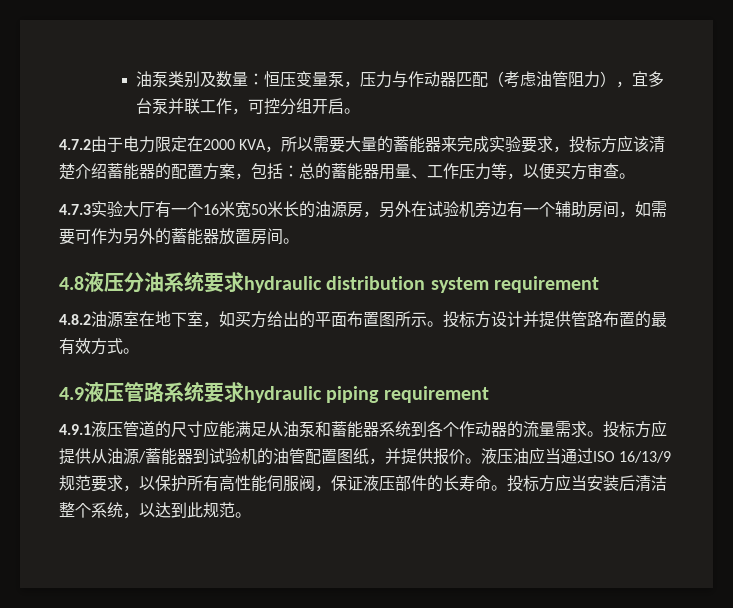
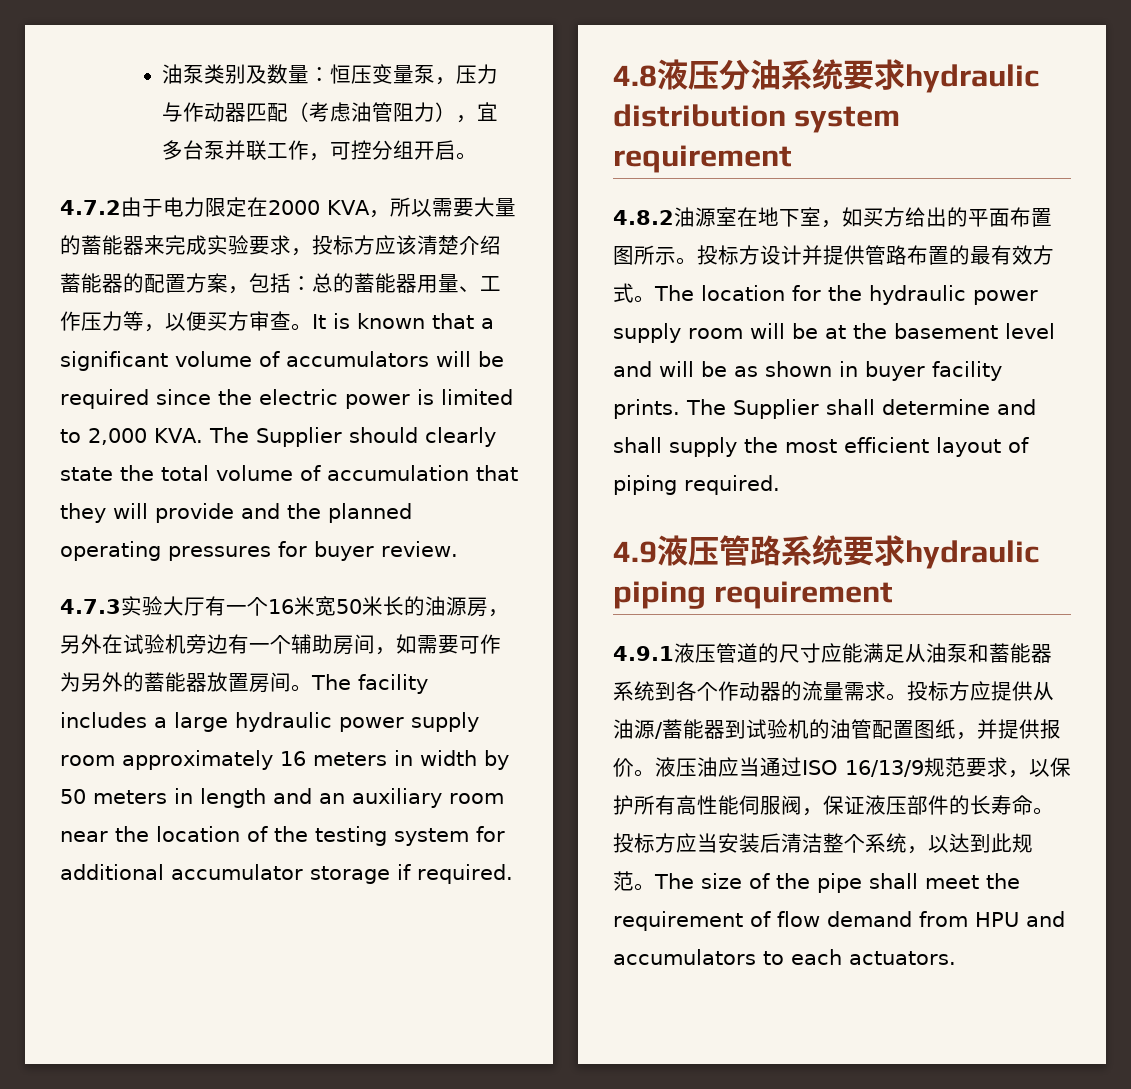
+ It is known that a significant volume of accumulators will be required since the electric power is limited to 2,000 KVA. The Supplier should clearly state the total volume of accumulation that they will provide and the planned operating pressures for buyer review.
+ The facility includes a large hydraulic power supply room approximately 16 meters in width by 50 meters in length and an auxiliary room near the location of the testing system for additional accumulator storage if required.
+ The location for the hydraulic power supply room will be at the basement level and will be as shown in buyer facility prints. The Supplier shall determine and shall supply the most efficient layout of piping required.
+ The size of the pipe shall meet the requirement of flow demand from HPU and accumulators to each actuators.

